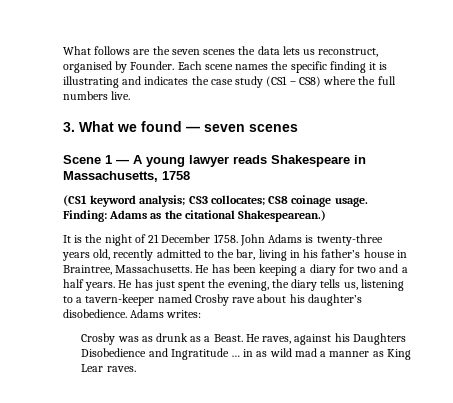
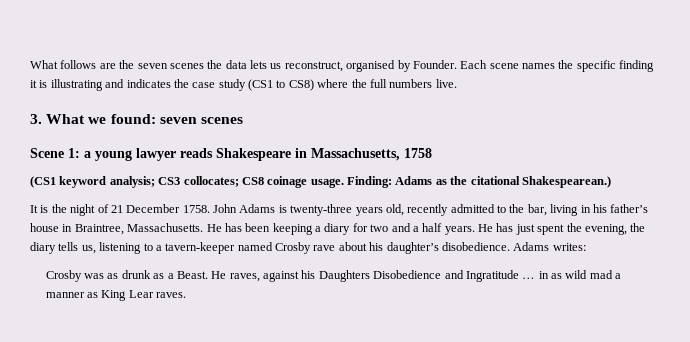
- Each scene names the specific finding it is illustrating and indicates the case study (CS1 – CS8) where the full numbers live.
+ Each scene names the specific finding it is illustrating and indicates the case study (CS1 to CS8) where the full numbers live.
- 3. What we found — seven scenes
+ 3. What we found: seven scenes
- Scene 1 — A young lawyer reads Shakespeare in Massachusetts, 1758
+ Scene 1: a young lawyer reads Shakespeare in Massachusetts, 1758

